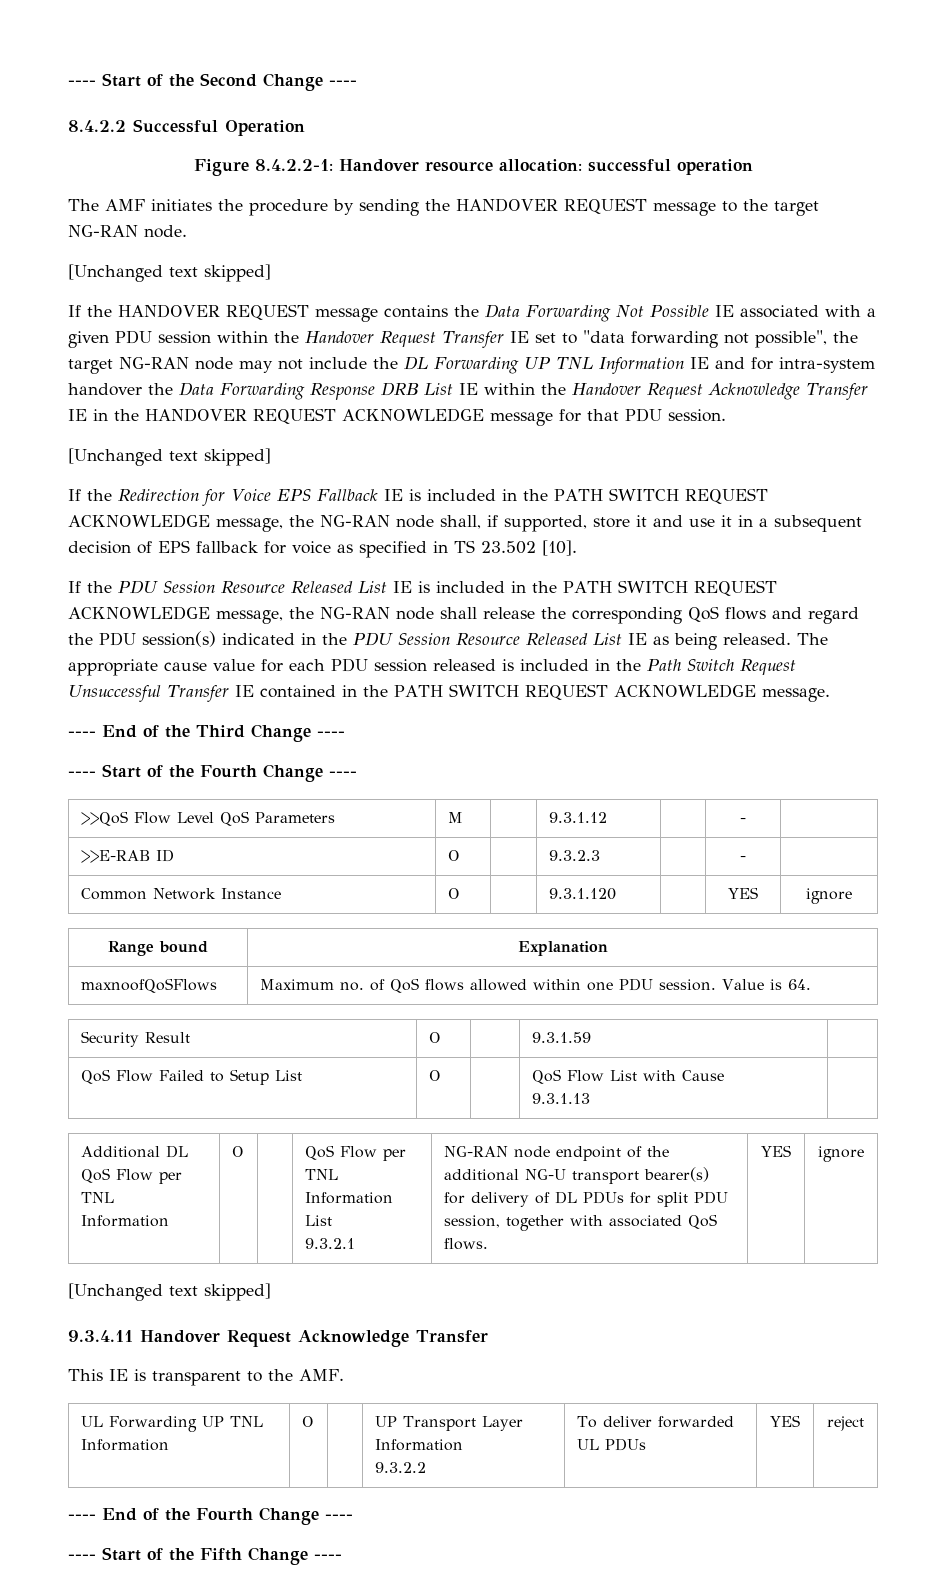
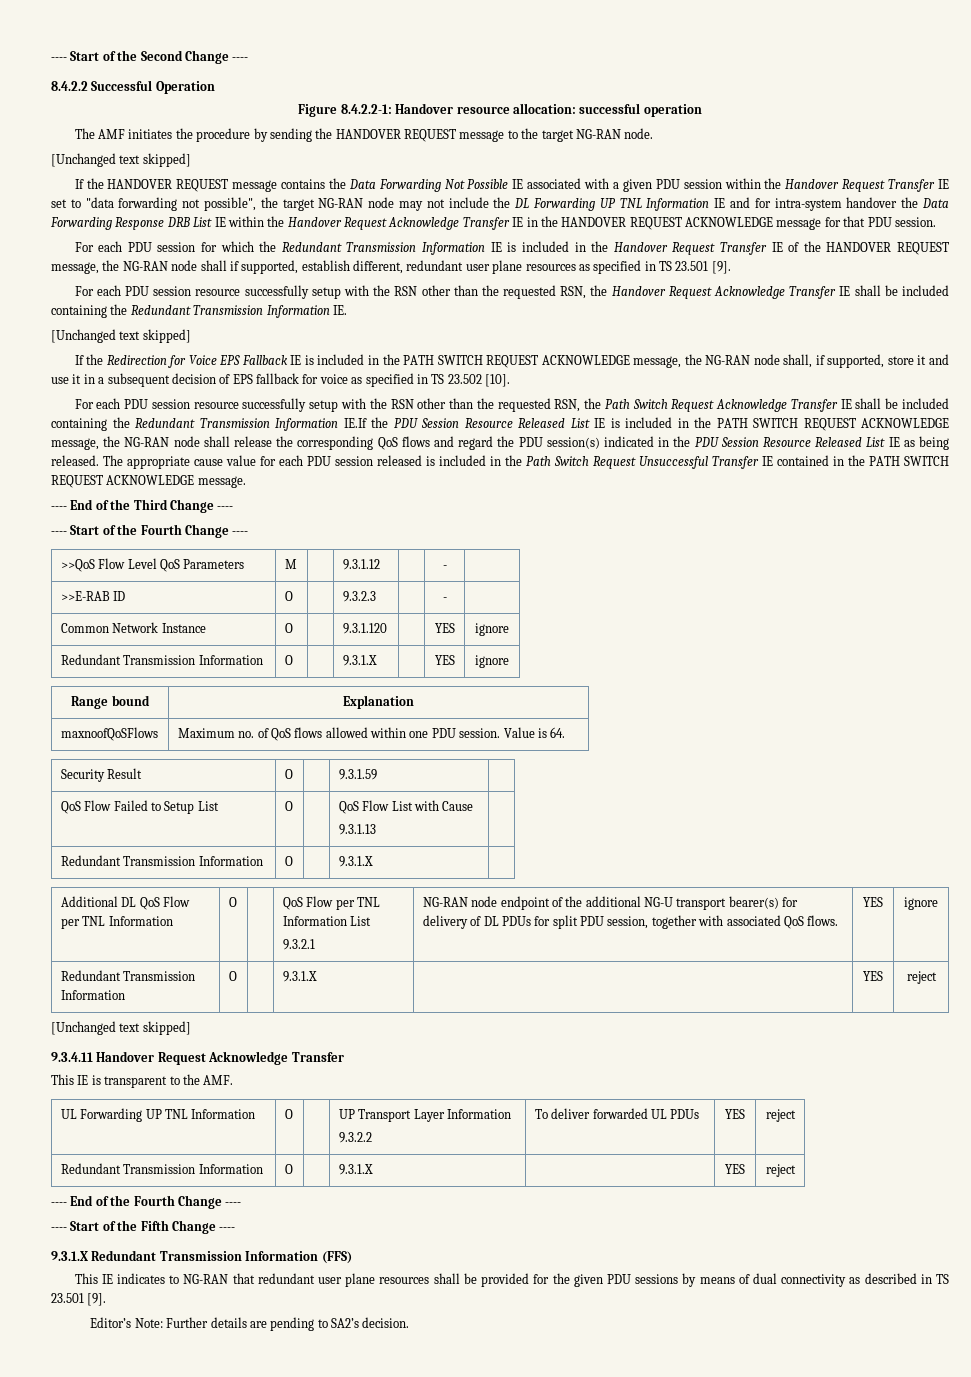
+ For each PDU session for which the Redundant Transmission Information IE is included in the Handover Request Transfer IE of the HANDOVER REQUEST message, the NG-RAN node shall if supported, establish different, redundant user plane resources as specified in TS 23.501 [9].
+ For each PDU session resource successfully setup with the RSN other than the requested RSN, the Handover Request Acknowledge Transfer IE shall be included containing the Redundant Transmission Information IE.
- If the PDU Session Resource Released List IE is included in the PATH SWITCH REQUEST ACKNOWLEDGE message, the NG-RAN node shall release the corresponding QoS flows and regard the PDU session(s) indicated in the PDU Session Resource Released List IE as being released.
+ For each PDU session resource successfully setup with the RSN other than the requested RSN, the Path Switch Request Acknowledge Transfer IE shall be included containing the Redundant Transmission Information IE.If the PDU Session Resource Released List IE is included in the PATH SWITCH REQUEST ACKNOWLEDGE message, the NG-RAN node shall release the corresponding QoS flows and regard the PDU session(s) indicated in the PDU Session Resource Released List IE as being released.
+ Redundant Transmission Information | O | | 9.3.1.X | | YES | ignore
  QoS Flow Failed to Setup List | O | | QoS Flow List with Cause
  9.3.1.13 |
+ Redundant Transmission Information | O | | 9.3.1.X |
  Additional DL QoS Flow per TNL Information | O | | QoS Flow per TNL Information List
  9.3.2.1 | NG-RAN node endpoint of the additional NG-U transport bearer(s) for delivery of DL PDUs for split PDU session, together with associated QoS flows. | YES | ignore
+ Redundant Transmission Information | O | | 9.3.1.X | | YES | reject
  UL Forwarding UP TNL Information | O | | UP Transport Layer Information
  9.3.2.2 | To deliver forwarded UL PDUs | YES | reject
+ Redundant Transmission Information | O | | 9.3.1.X | | YES | reject
+ 9.3.1.X Redundant Transmission Information (FFS)
+ This IE indicates to NG-RAN that redundant user plane resources shall be provided for the given PDU sessions by means of dual connectivity as described in TS 23.501 [9].
+ Editor’s Note: Further details are pending to SA2’s decision.

